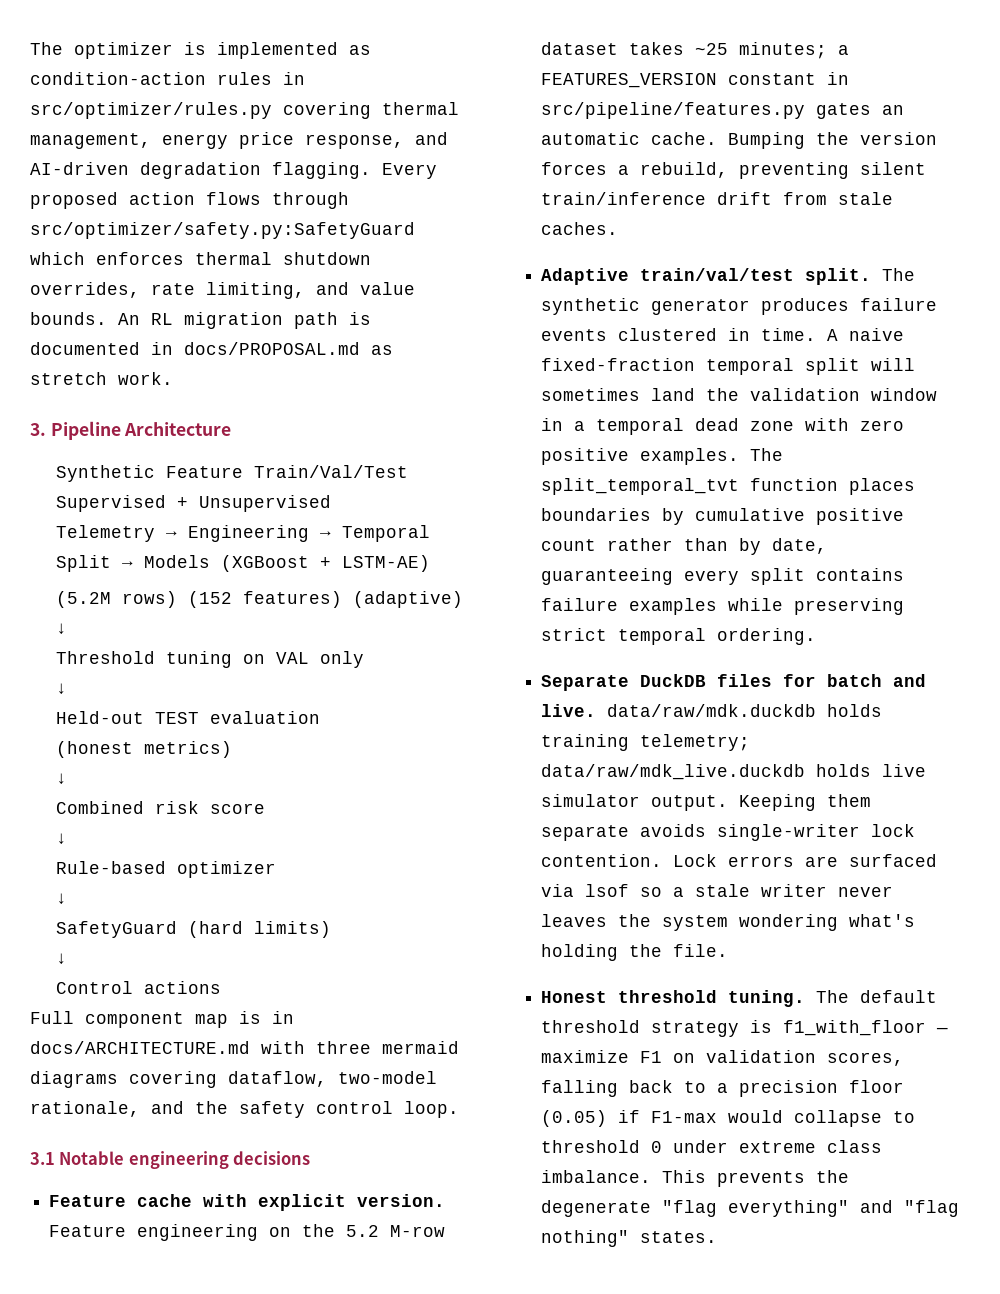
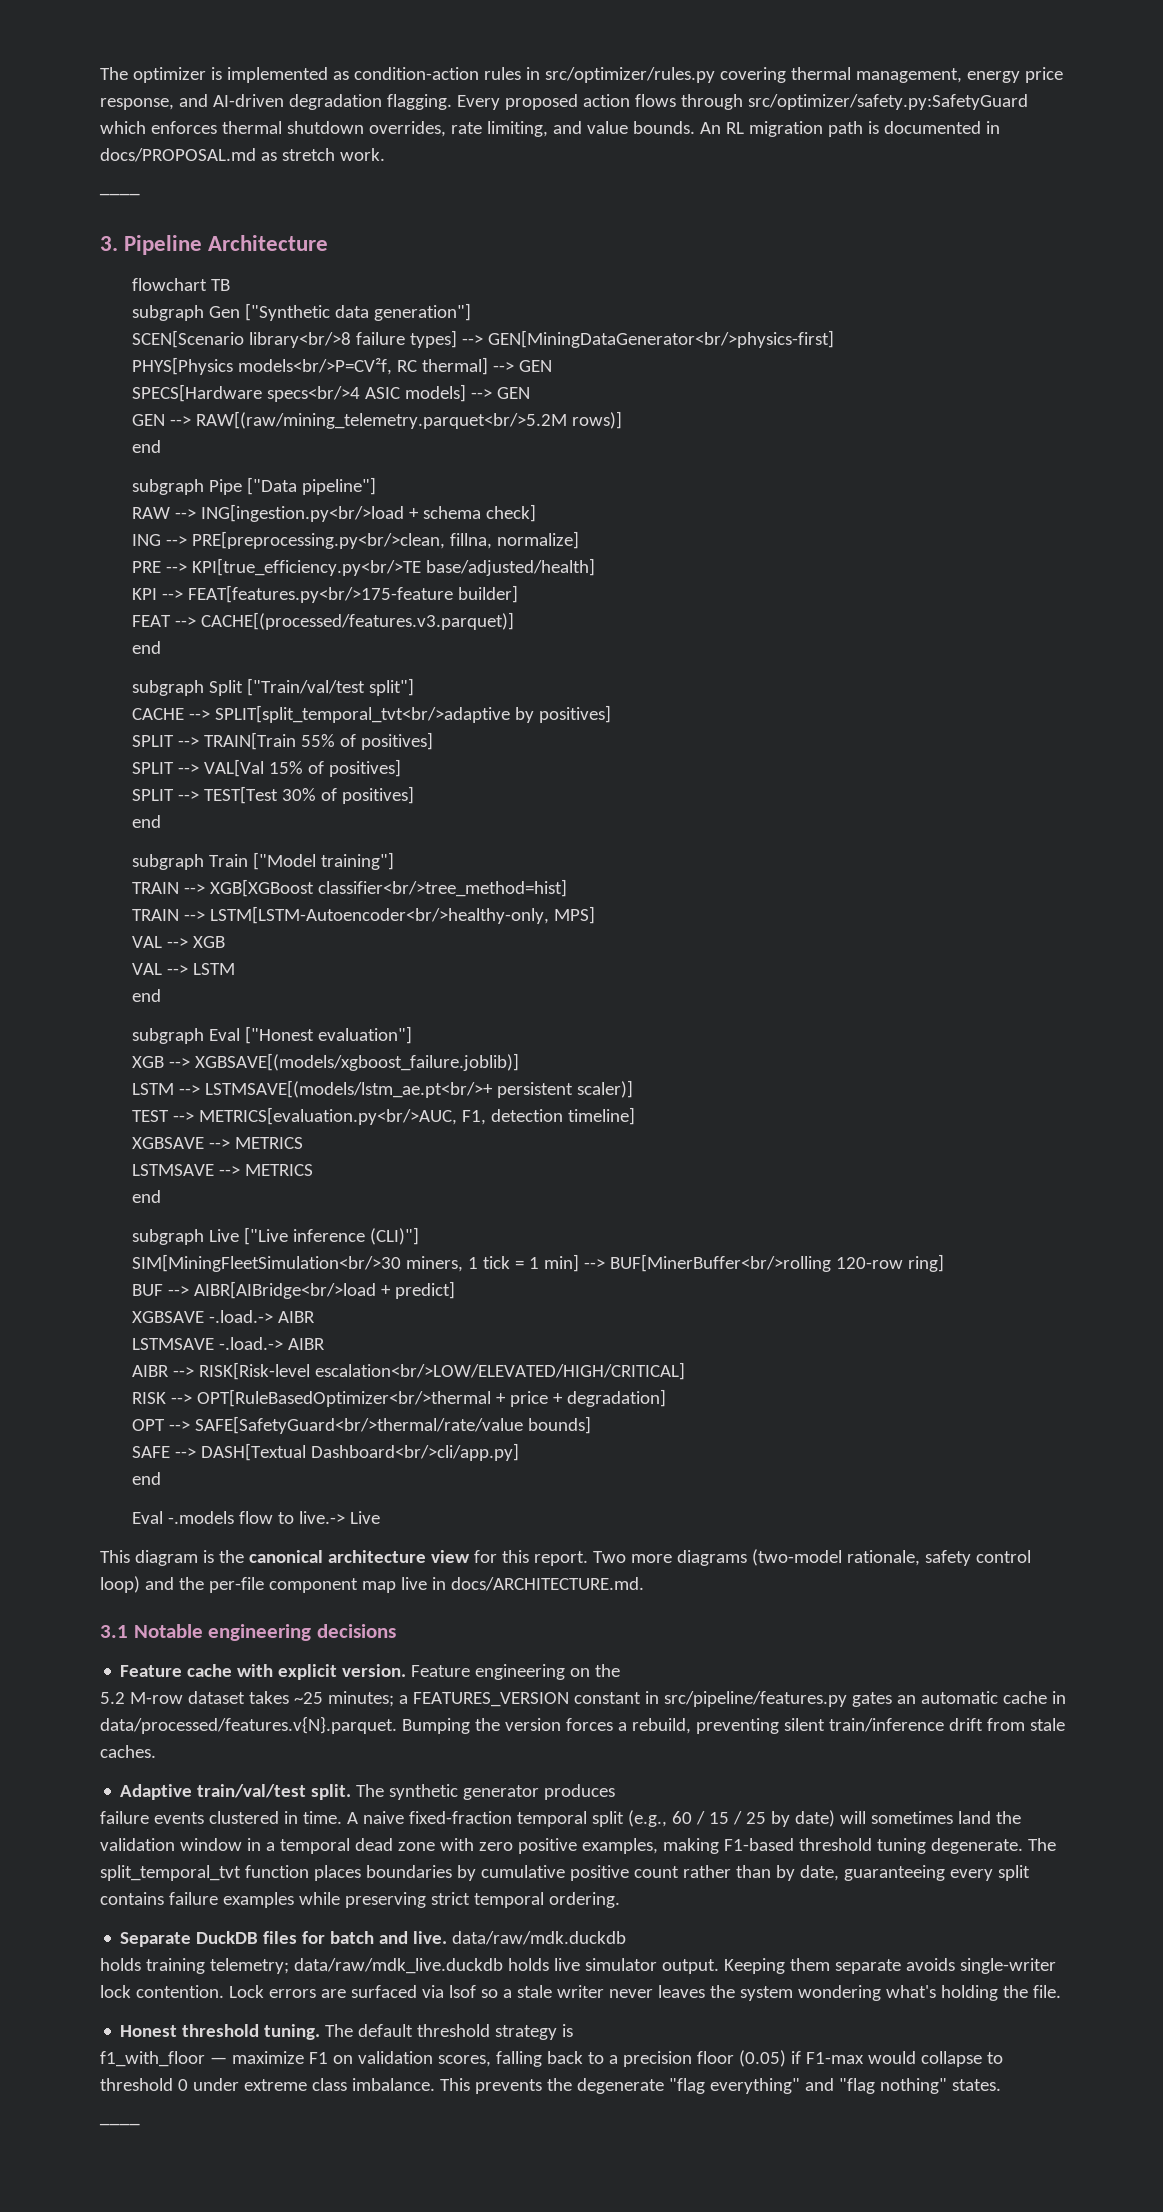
  An RL migration path is documented in docs/PROPOSAL.md as stretch work.
+ ────
- Synthetic Feature Train/Val/Test Supervised + Unsupervised
- Telemetry → Engineering → Temporal Split → Models (XGBoost + LSTM-AE)
- (5.2M rows) (152 features) (adaptive) ↓
- Threshold tuning on VAL only
- ↓
- Held-out TEST evaluation
- (honest metrics)
- ↓
- Combined risk score
- ↓
- Rule-based optimizer
- ↓
- SafetyGuard (hard limits)
- ↓
- Control actions
- Full component map is in docs/ARCHITECTURE.md with three mermaid diagrams covering dataflow, two-model rationale, and the safety control loop.
+ flowchart TB
+ subgraph Gen ["Synthetic data generation"]
+ SCEN[Scenario library<br/>8 failure types] --> GEN[MiningDataGenerator<br/>physics-first]
+ PHYS[Physics models<br/>P=CV²f, RC thermal] --> GEN
+ SPECS[Hardware specs<br/>4 ASIC models] --> GEN
+ GEN --> RAW[(raw/mining_telemetry.parquet<br/>5.2M rows)]
+ end
+ subgraph Pipe ["Data pipeline"]
+ RAW --> ING[ingestion.py<br/>load + schema check]
+ ING --> PRE[preprocessing.py<br/>clean, fillna, normalize]
+ PRE --> KPI[true_efficiency.py<br/>TE base/adjusted/health]
+ KPI --> FEAT[features.py<br/>175-feature builder]
+ FEAT --> CACHE[(processed/features.v3.parquet)]
+ end
+ subgraph Split ["Train/val/test split"]
+ CACHE --> SPLIT[split_temporal_tvt<br/>adaptive by positives]
+ SPLIT --> TRAIN[Train 55% of positives]
+ SPLIT --> VAL[Val 15% of positives]
+ SPLIT --> TEST[Test 30% of positives]
+ end
+ subgraph Train ["Model training"]
+ TRAIN --> XGB[XGBoost classifier<br/>tree_method=hist]
+ TRAIN --> LSTM[LSTM-Autoencoder<br/>healthy-only, MPS]
+ VAL --> XGB
+ VAL --> LSTM
+ end
+ subgraph Eval ["Honest evaluation"]
+ XGB --> XGBSAVE[(models/xgboost_failure.joblib)]
+ LSTM --> LSTMSAVE[(models/lstm_ae.pt<br/>+ persistent scaler)]
+ TEST --> METRICS[evaluation.py<br/>AUC, F1, detection timeline]
+ XGBSAVE --> METRICS
+ LSTMSAVE --> METRICS
+ end
+ subgraph Live ["Live inference (CLI)"]
+ SIM[MiningFleetSimulation<br/>30 miners, 1 tick = 1 min] --> BUF[MinerBuffer<br/>rolling 120-row ring]
+ BUF --> AIBR[AIBridge<br/>load + predict]
+ XGBSAVE -.load.-> AIBR
+ LSTMSAVE -.load.-> AIBR
+ AIBR --> RISK[Risk-level escalation<br/>LOW/ELEVATED/HIGH/CRITICAL]
+ RISK --> OPT[RuleBasedOptimizer<br/>thermal + price + degradation]
+ OPT --> SAFE[SafetyGuard<br/>thermal/rate/value bounds]
+ SAFE --> DASH[Textual Dashboard<br/>cli/app.py]
+ end
+ Eval -.models flow to live.-> Live
+ This diagram is the canonical architecture view for this report. Two more diagrams (two-model rationale, safety control loop) and the per-file component map live in docs/ARCHITECTURE.md.
- Feature engineering on the 5.2 M-row dataset takes ~25 minutes; a FEATURES_VERSION constant in src/pipeline/features.py gates an automatic cache. Bumping the version forces a rebuild, preventing silent train/inference drift from stale caches.
+ Feature engineering on the
+ 5.2 M-row dataset takes ~25 minutes; a FEATURES_VERSION constant in src/pipeline/features.py gates an automatic cache in data/processed/features.v{N}.parquet. Bumping the version forces a rebuild, preventing silent train/inference drift from stale caches.
- The synthetic generator produces failure events clustered in time.
+ The synthetic generator produces
+ failure events clustered in time.
- A naive fixed-fraction temporal split will sometimes land the validation window in a temporal dead zone with zero positive examples.
+ A naive fixed-fraction temporal split (e.g., 60 / 15 / 25 by date) will sometimes land the validation window in a temporal dead zone with zero positive examples, making F1-based threshold tuning degenerate.
- Separate DuckDB files for batch and live. data/raw/mdk.duckdb holds training telemetry; data/raw/mdk_live.duckdb holds live simulator output.
+ Separate DuckDB files for batch and live. data/raw/mdk.duckdb
+ holds training telemetry; data/raw/mdk_live.duckdb holds live simulator output.
- The default threshold strategy is f1_with_floor — maximize F1 on validation scores, falling back to a precision floor (0.05) if F1-max would collapse to threshold 0 under extreme class imbalance.
+ The default threshold strategy is
+ f1_with_floor — maximize F1 on validation scores, falling back to a precision floor (0.05) if F1-max would collapse to threshold 0 under extreme class imbalance.
  This prevents the degenerate "flag everything" and "flag nothing" states.
+ ────

